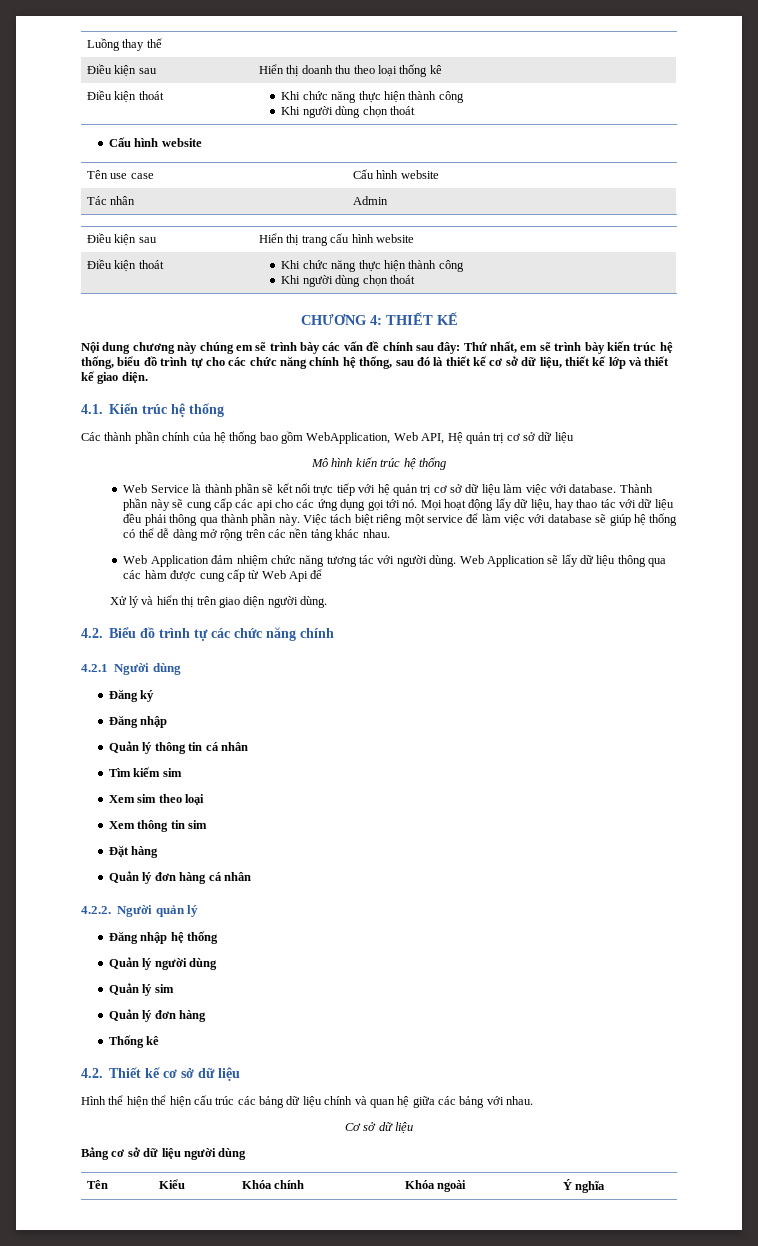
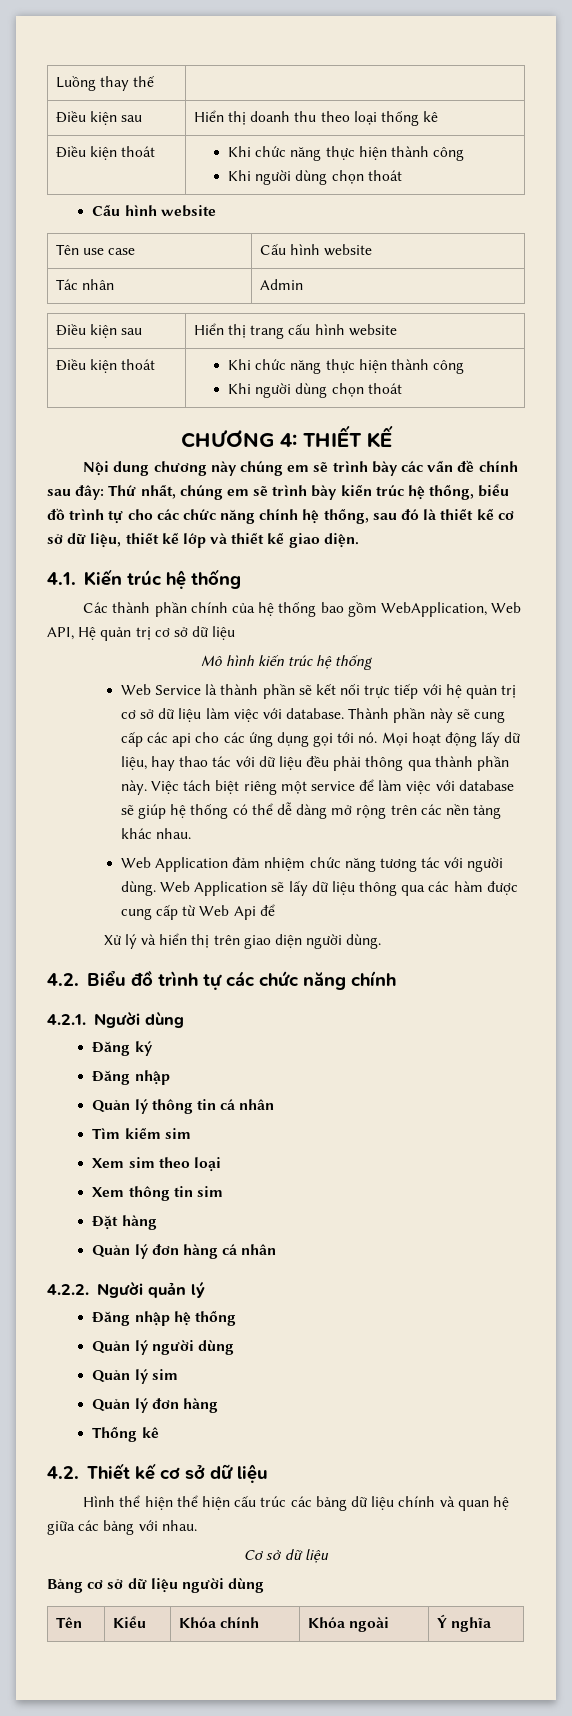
- Nội dung chương này chúng em sẽ trình bày các vấn đề chính sau đây: Thứ nhất, em sẽ trình bày kiến trúc hệ thống, biểu đồ trình tự cho các chức năng chính hệ thống, sau đó là thiết kế cơ sở dữ liệu, thiết kế lớp và thiết kế giao diện.
+ Nội dung chương này chúng em sẽ trình bày các vấn đề chính sau đây: Thứ nhất, chúng em sẽ trình bày kiến trúc hệ thống, biểu đồ trình tự cho các chức năng chính hệ thống, sau đó là thiết kế cơ sở dữ liệu, thiết kế lớp và thiết kế giao diện.
- 4.2.1 Người dùng
+ 4.2.1. Người dùng

